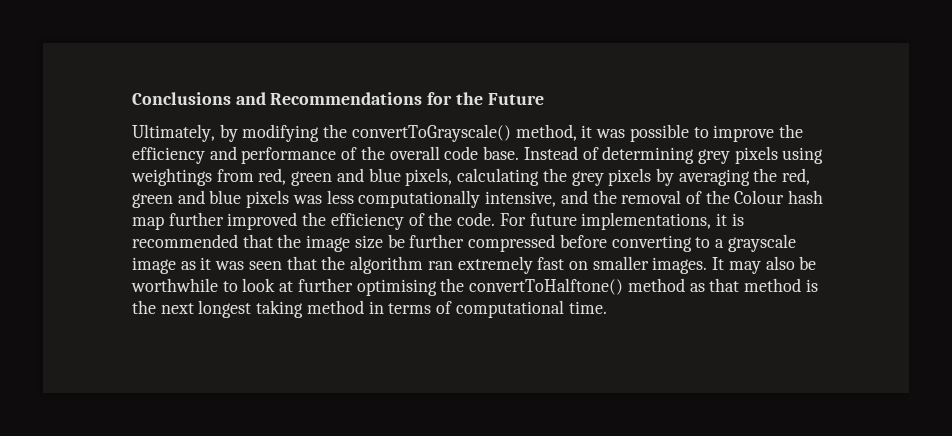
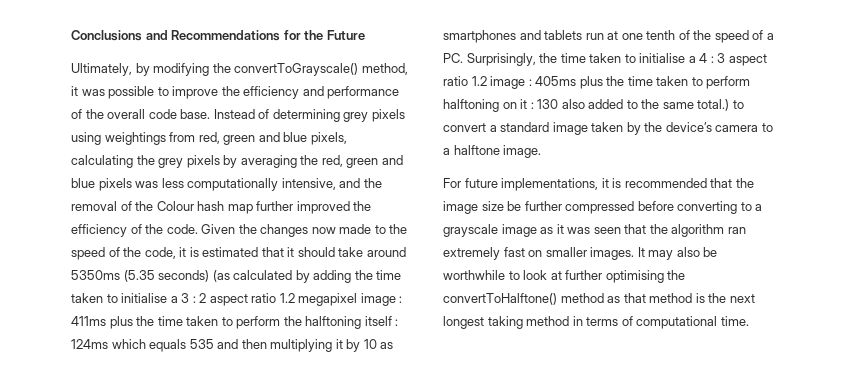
- Instead of determining grey pixels using weightings from red, green and blue pixels, calculating the grey pixels by averaging the red, green and blue pixels was less computationally intensive, and the removal of the Colour hash map further improved the efficiency of the code. For future implementations, it is recommended that the image size be further compressed before converting to a grayscale image as it was seen that the algorithm ran extremely fast on smaller images.
+ Instead of determining grey pixels using weightings from red, green and blue pixels, calculating the grey pixels by averaging the red, green and blue pixels was less computationally intensive, and the removal of the Colour hash map further improved the efficiency of the code. Given the changes now made to the speed of the code, it is estimated that it should take around 5350ms (5.35 seconds) (as calculated by adding the time taken to initialise a 3 : 2 aspect ratio 1.2 megapixel image : 411ms plus the time taken to perform the halftoning itself : 124ms which equals 535 and then multiplying it by 10 as smartphones and tablets run at one tenth of the speed of a PC. Surprisingly, the time taken to initialise a 4 : 3 aspect ratio 1.2 image : 405ms plus the time taken to perform halftoning on it : 130 also added to the same total.) to convert a standard image taken by the device’s camera to a halftone image.
+ For future implementations, it is recommended that the image size be further compressed before converting to a grayscale image as it was seen that the algorithm ran extremely fast on smaller images.

